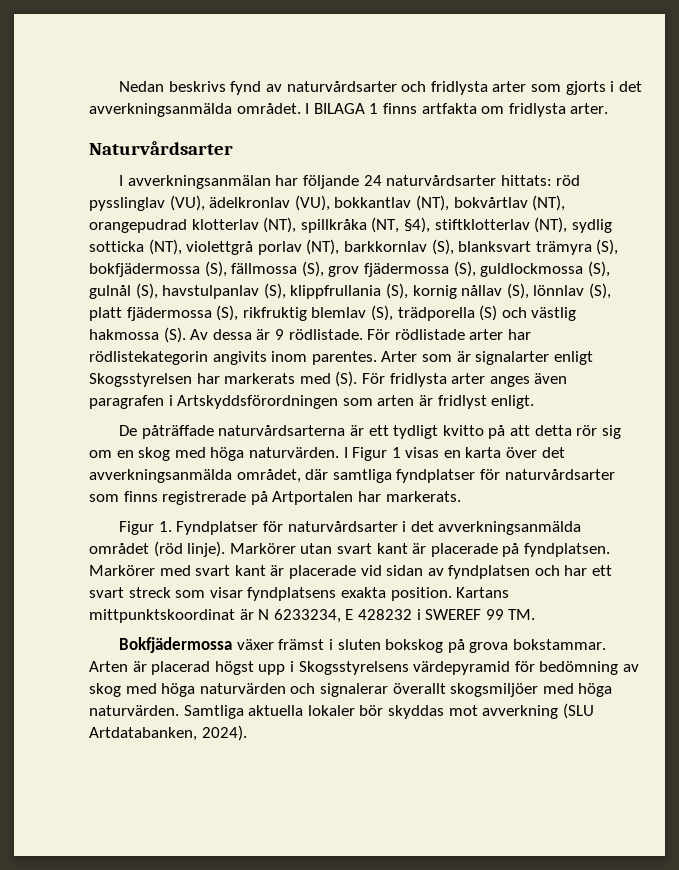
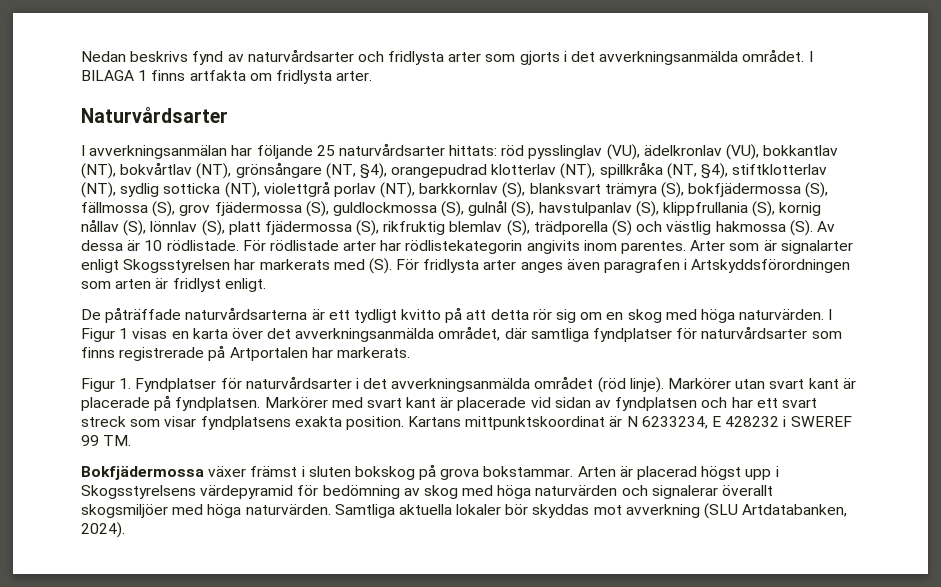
- I avverkningsanmälan har följande 24 naturvårdsarter hittats:
+ I avverkningsanmälan har följande 25 naturvårdsarter hittats:
- röd pysslinglav (VU), ädelkronlav (VU), bokkantlav (NT), bokvårtlav (NT), orangepudrad klotterlav (NT), spillkråka (NT, §4), stiftklotterlav (NT), sydlig sotticka (NT), violettgrå porlav (NT), barkkornlav (S), blanksvart trämyra (S), bokfjädermossa (S), fällmossa (S), grov fjädermossa (S), guldlockmossa (S), gulnål (S), havstulpanlav (S), klippfrullania (S), kornig nållav (S), lönnlav (S), platt fjädermossa (S), rikfruktig blemlav (S), trädporella (S) och västlig hakmossa (S). Av dessa är 9 rödlistade.
+ röd pysslinglav (VU), ädelkronlav (VU), bokkantlav (NT), bokvårtlav (NT), grönsångare (NT, §4), orangepudrad klotterlav (NT), spillkråka (NT, §4), stiftklotterlav (NT), sydlig sotticka (NT), violettgrå porlav (NT), barkkornlav (S), blanksvart trämyra (S), bokfjädermossa (S), fällmossa (S), grov fjädermossa (S), guldlockmossa (S), gulnål (S), havstulpanlav (S), klippfrullania (S), kornig nållav (S), lönnlav (S), platt fjädermossa (S), rikfruktig blemlav (S), trädporella (S) och västlig hakmossa (S). Av dessa är 10 rödlistade.

